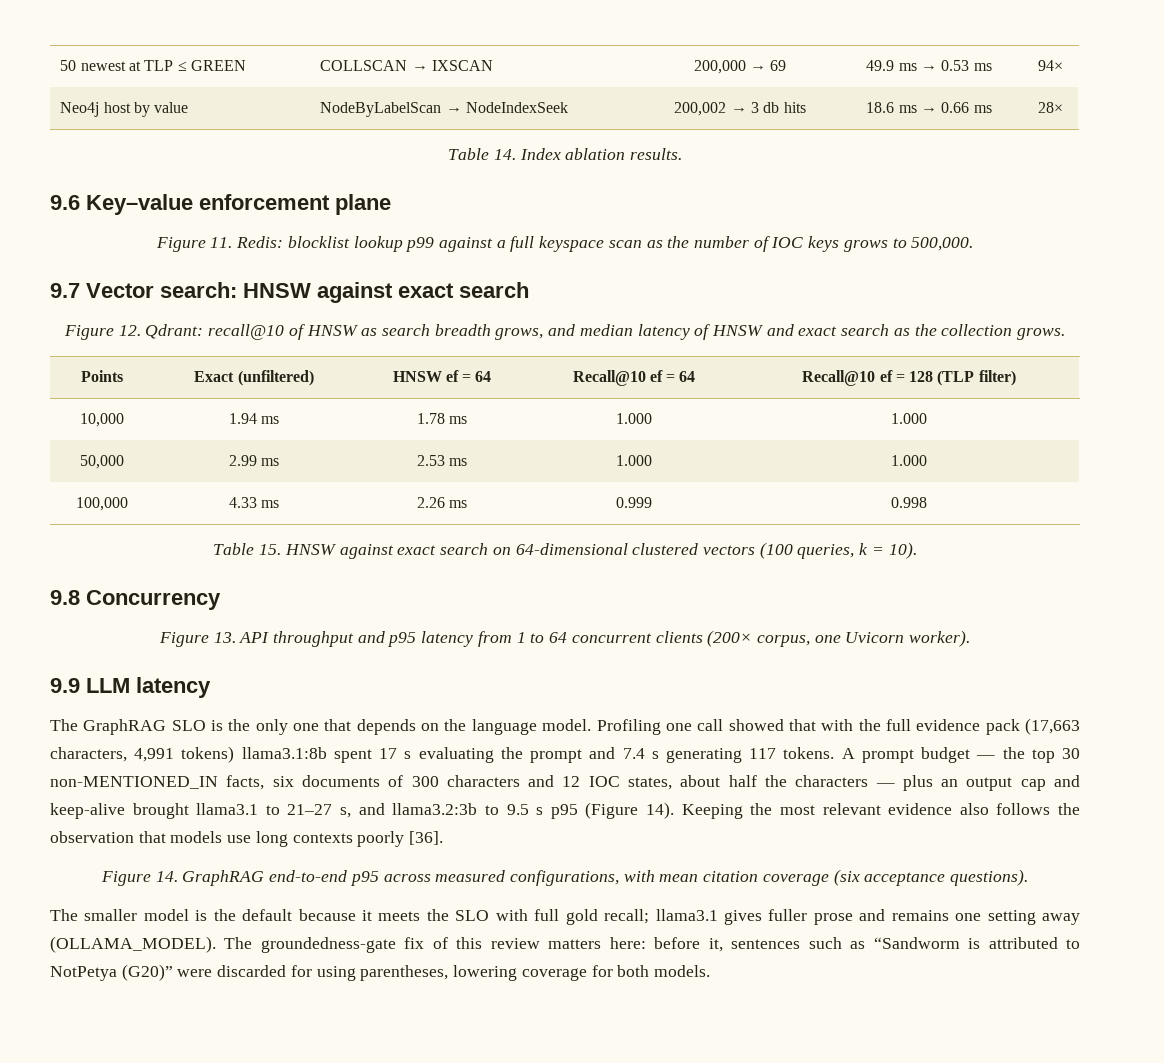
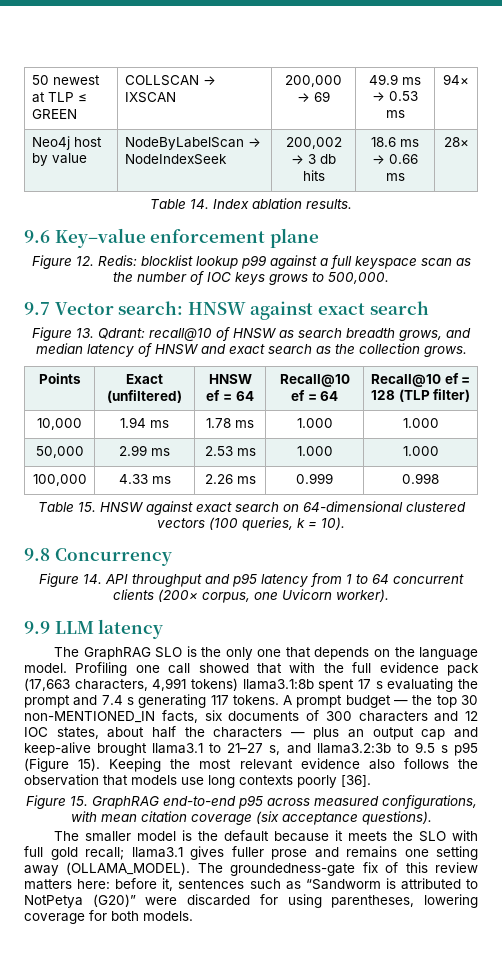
- Figure 11. Redis: blocklist lookup p99 against a full keyspace scan as the number of IOC keys grows to 500,000.
+ Figure 12. Redis: blocklist lookup p99 against a full keyspace scan as the number of IOC keys grows to 500,000.
- Figure 12. Qdrant: recall@10 of HNSW as search breadth grows, and median latency of HNSW and exact search as the collection grows.
+ Figure 13. Qdrant: recall@10 of HNSW as search breadth grows, and median latency of HNSW and exact search as the collection grows.
- Figure 13. API throughput and p95 latency from 1 to 64 concurrent clients (200× corpus, one Uvicorn worker).
+ Figure 14. API throughput and p95 latency from 1 to 64 concurrent clients (200× corpus, one Uvicorn worker).
- A prompt budget — the top 30 non-MENTIONED_IN facts, six documents of 300 characters and 12 IOC states, about half the characters — plus an output cap and keep-alive brought llama3.1 to 21–27 s, and llama3.2:3b to 9.5 s p95 (Figure 14).
+ A prompt budget — the top 30 non-MENTIONED_IN facts, six documents of 300 characters and 12 IOC states, about half the characters — plus an output cap and keep-alive brought llama3.1 to 21–27 s, and llama3.2:3b to 9.5 s p95 (Figure 15).
- Figure 14. GraphRAG end-to-end p95 across measured configurations, with mean citation coverage (six acceptance questions).
+ Figure 15. GraphRAG end-to-end p95 across measured configurations, with mean citation coverage (six acceptance questions).

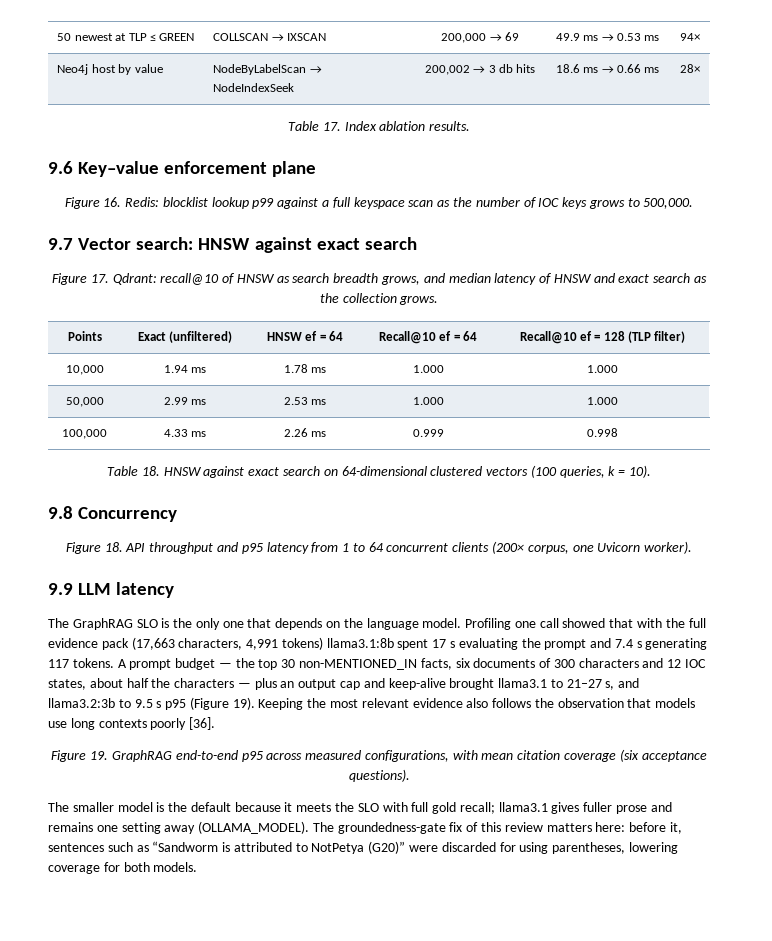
- Table 14. Index ablation results.
+ Table 17. Index ablation results.
- Figure 12. Redis: blocklist lookup p99 against a full keyspace scan as the number of IOC keys grows to 500,000.
+ Figure 16. Redis: blocklist lookup p99 against a full keyspace scan as the number of IOC keys grows to 500,000.
- Figure 13. Qdrant: recall@10 of HNSW as search breadth grows, and median latency of HNSW and exact search as the collection grows.
+ Figure 17. Qdrant: recall@10 of HNSW as search breadth grows, and median latency of HNSW and exact search as the collection grows.
- Table 15. HNSW against exact search on 64-dimensional clustered vectors (100 queries, k = 10).
+ Table 18. HNSW against exact search on 64-dimensional clustered vectors (100 queries, k = 10).
- Figure 14. API throughput and p95 latency from 1 to 64 concurrent clients (200× corpus, one Uvicorn worker).
+ Figure 18. API throughput and p95 latency from 1 to 64 concurrent clients (200× corpus, one Uvicorn worker).
- A prompt budget — the top 30 non-MENTIONED_IN facts, six documents of 300 characters and 12 IOC states, about half the characters — plus an output cap and keep-alive brought llama3.1 to 21–27 s, and llama3.2:3b to 9.5 s p95 (Figure 15).
+ A prompt budget — the top 30 non-MENTIONED_IN facts, six documents of 300 characters and 12 IOC states, about half the characters — plus an output cap and keep-alive brought llama3.1 to 21–27 s, and llama3.2:3b to 9.5 s p95 (Figure 19).
- Figure 15. GraphRAG end-to-end p95 across measured configurations, with mean citation coverage (six acceptance questions).
+ Figure 19. GraphRAG end-to-end p95 across measured configurations, with mean citation coverage (six acceptance questions).

